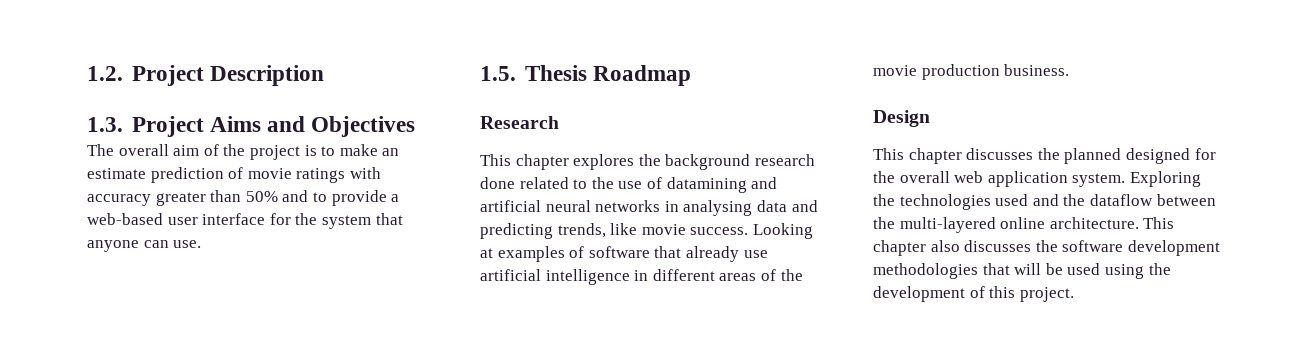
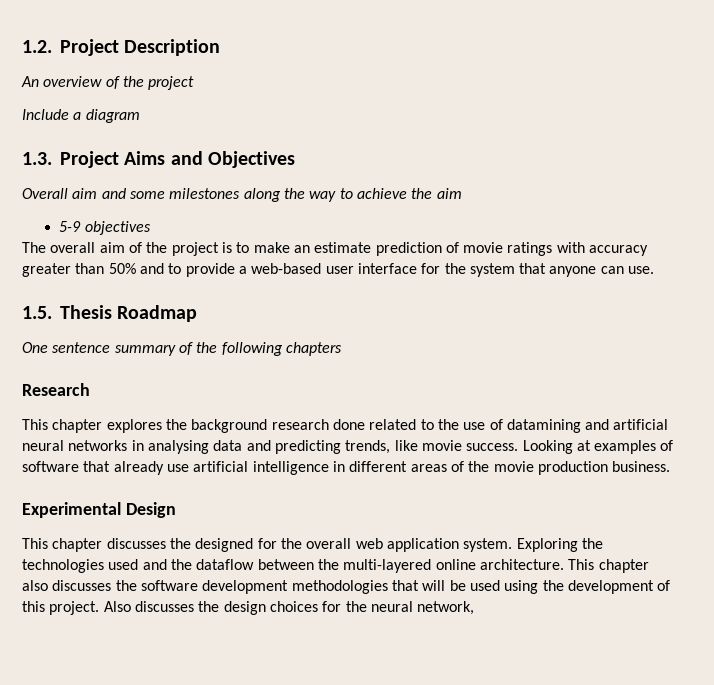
+ An overview of the project
+ Include a diagram
+ Overall aim and some milestones along the way to achieve the aim
+ 5-9 objectives
+ One sentence summary of the following chapters
- Design
+ Experimental Design
- This chapter discusses the planned designed for the overall web application system.
+ This chapter discusses the designed for the overall web application system.
+ Also discusses the design choices for the neural network,

